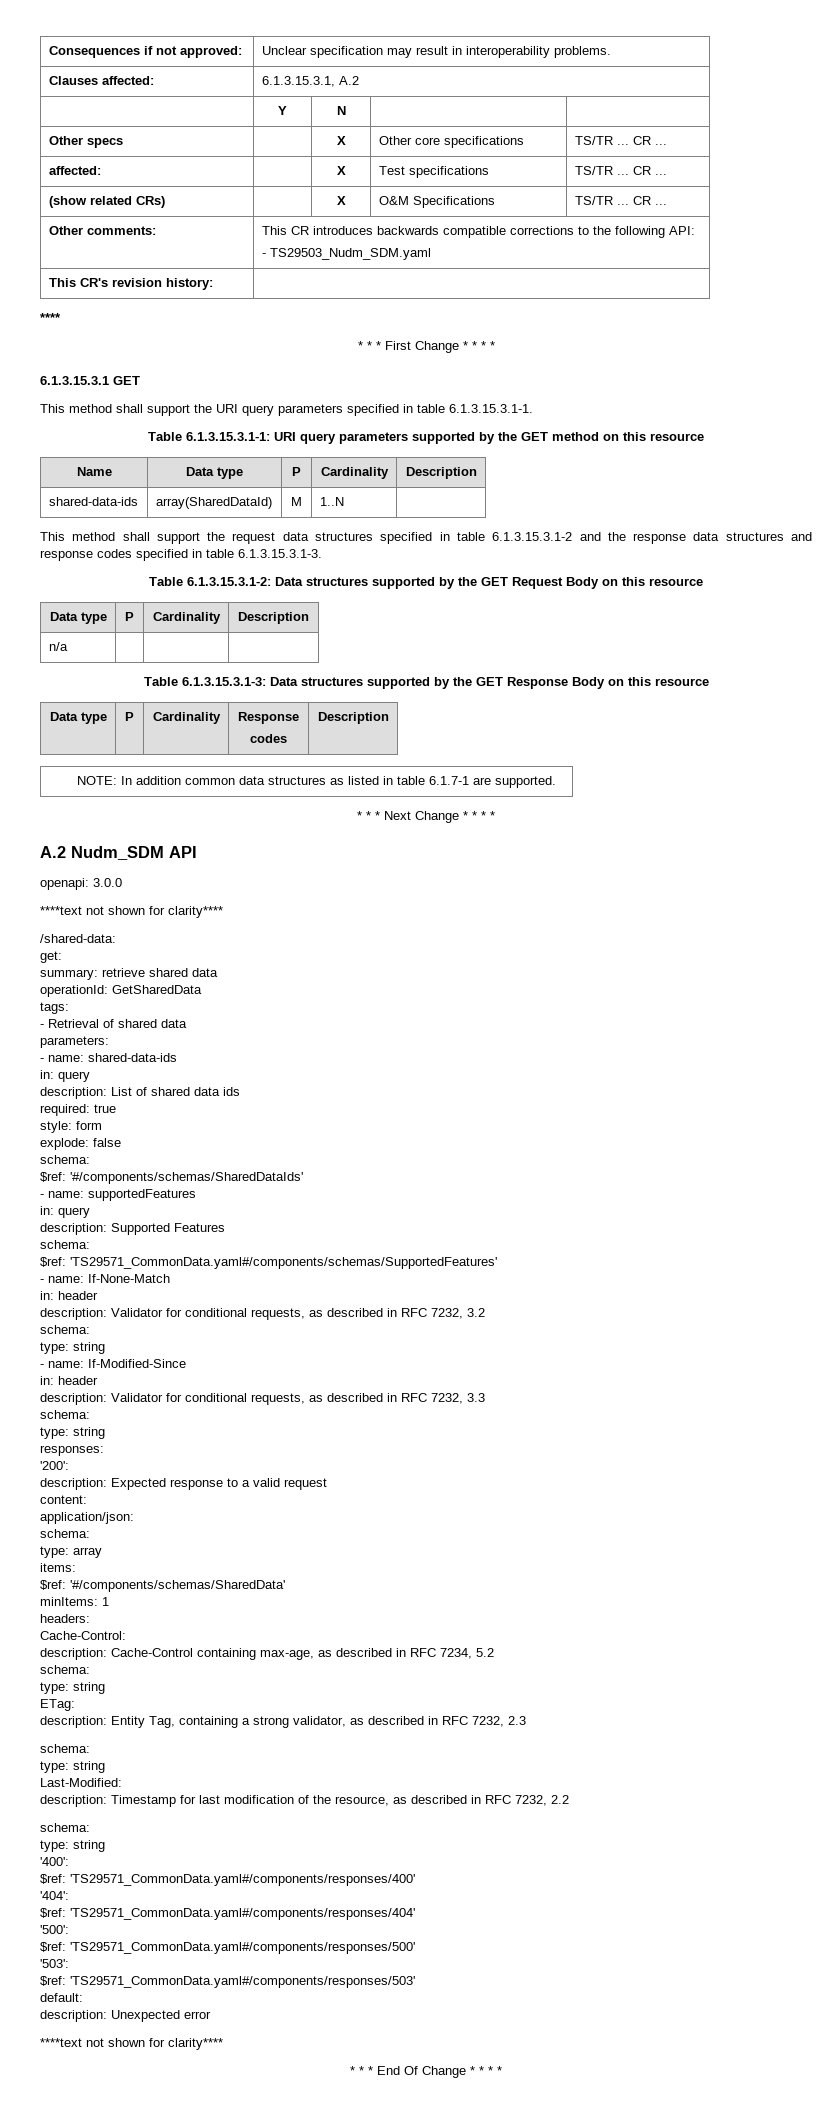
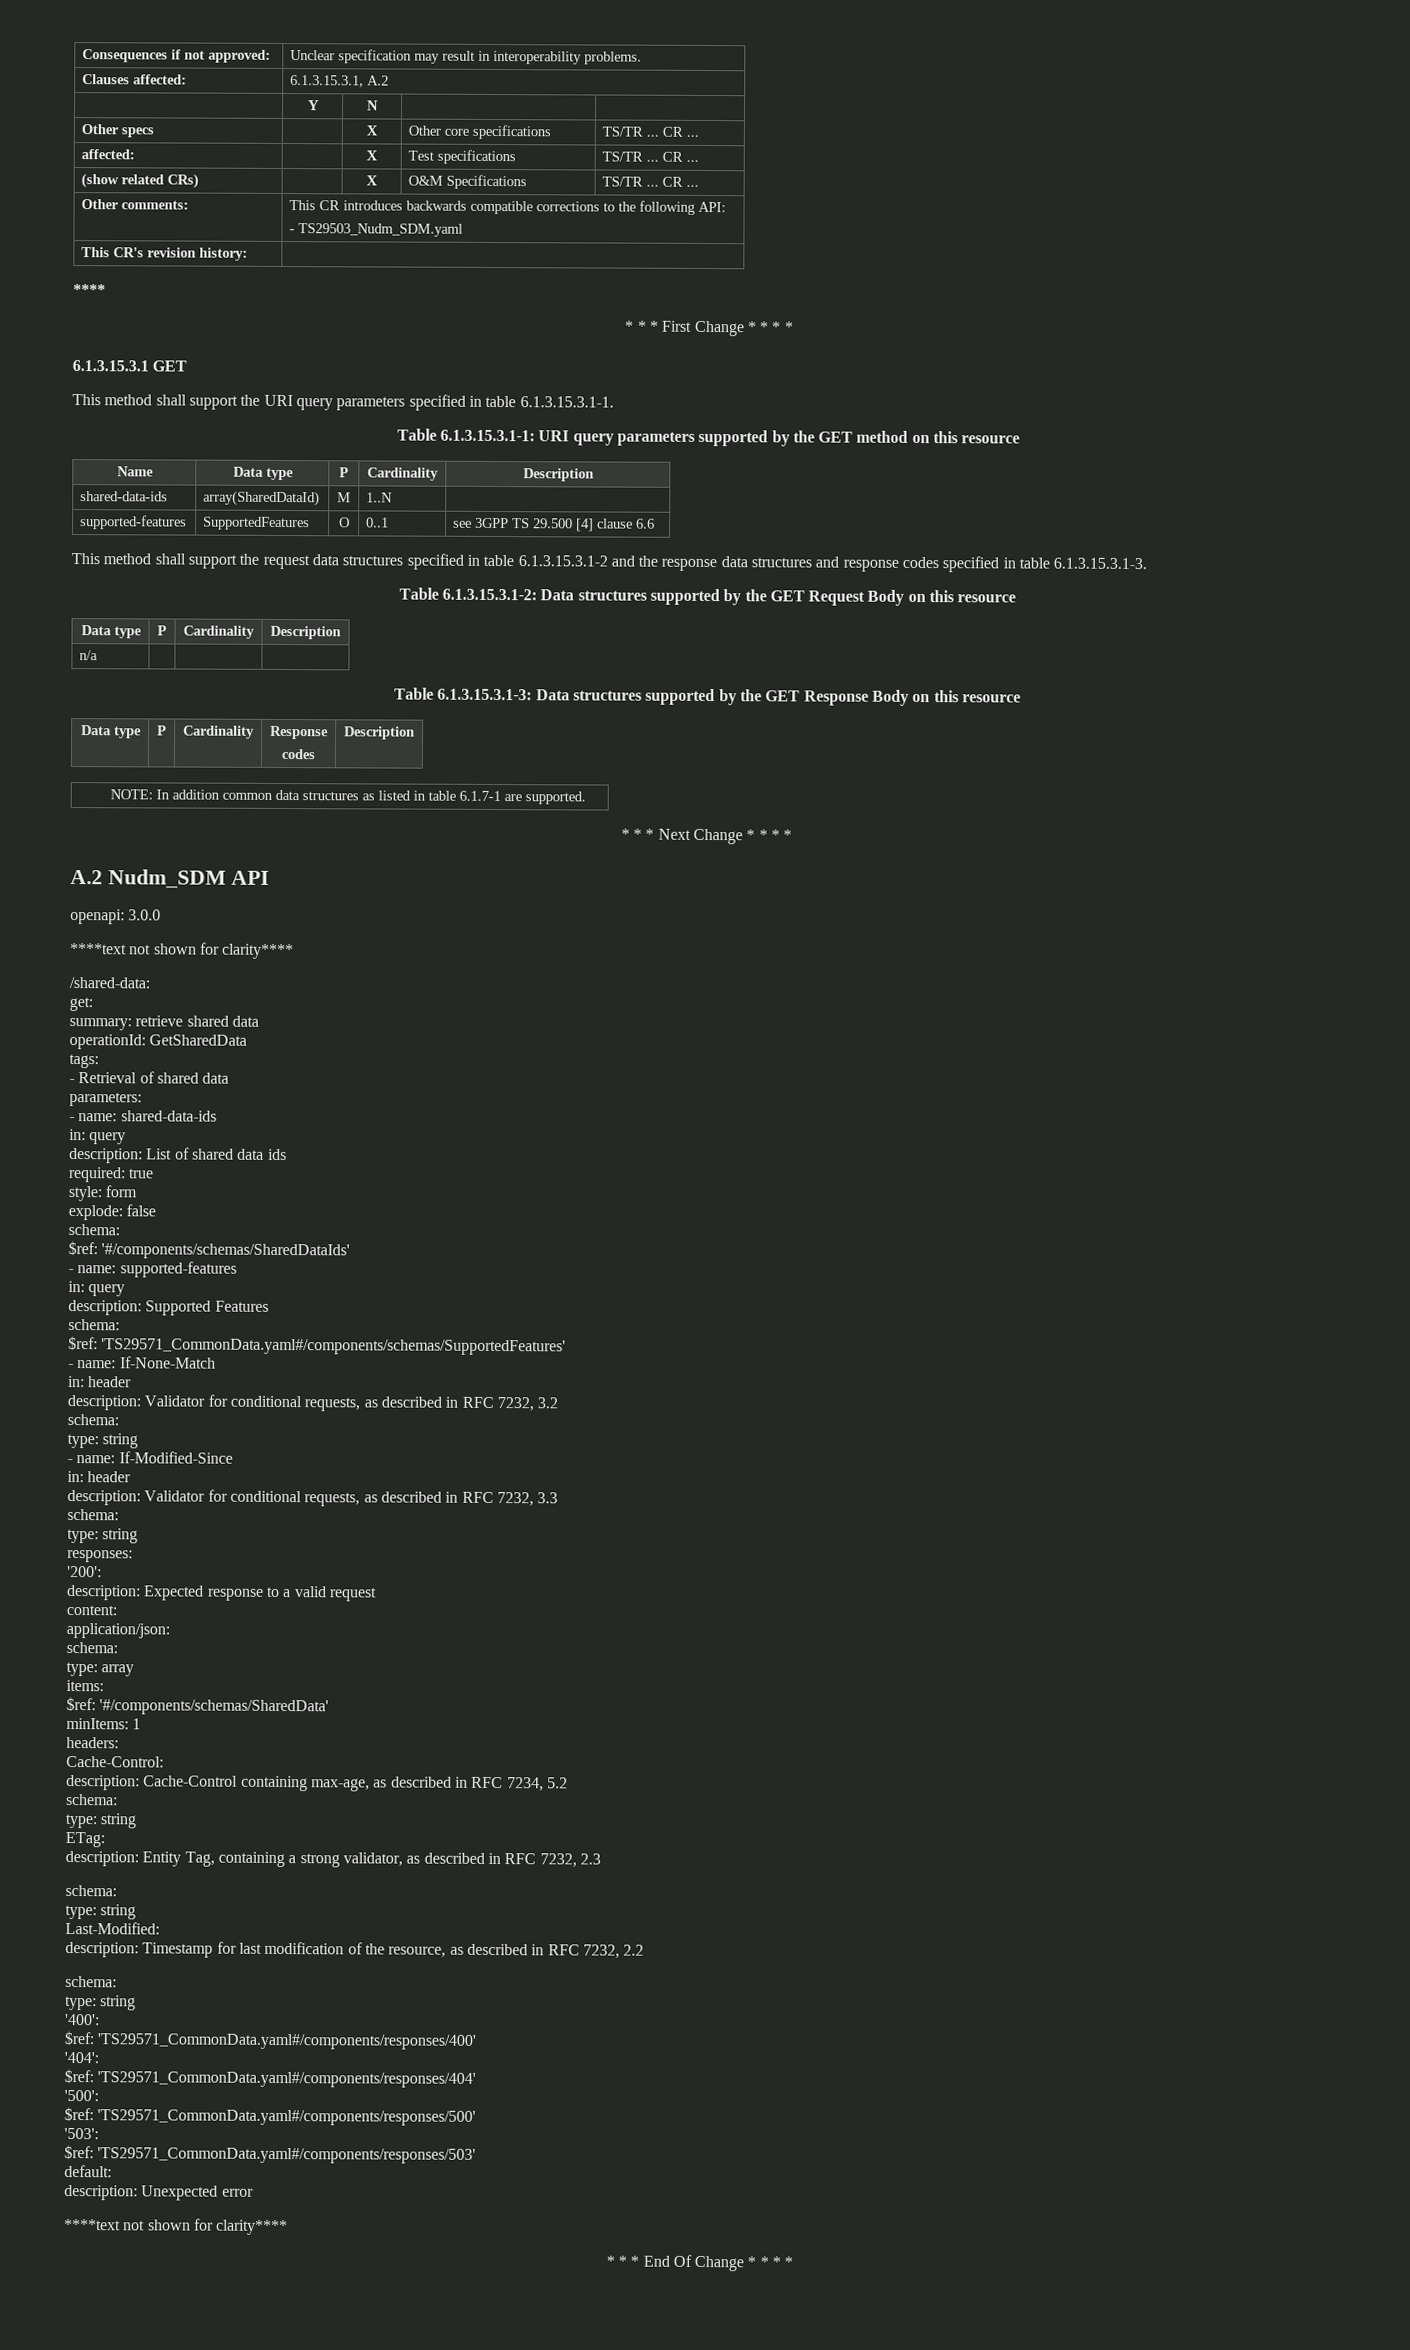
+ supported-features | SupportedFeatures | O | 0..1 | see 3GPP TS 29.500 [4] clause 6.6
- - name: supportedFeatures
+ - name: supported-features

